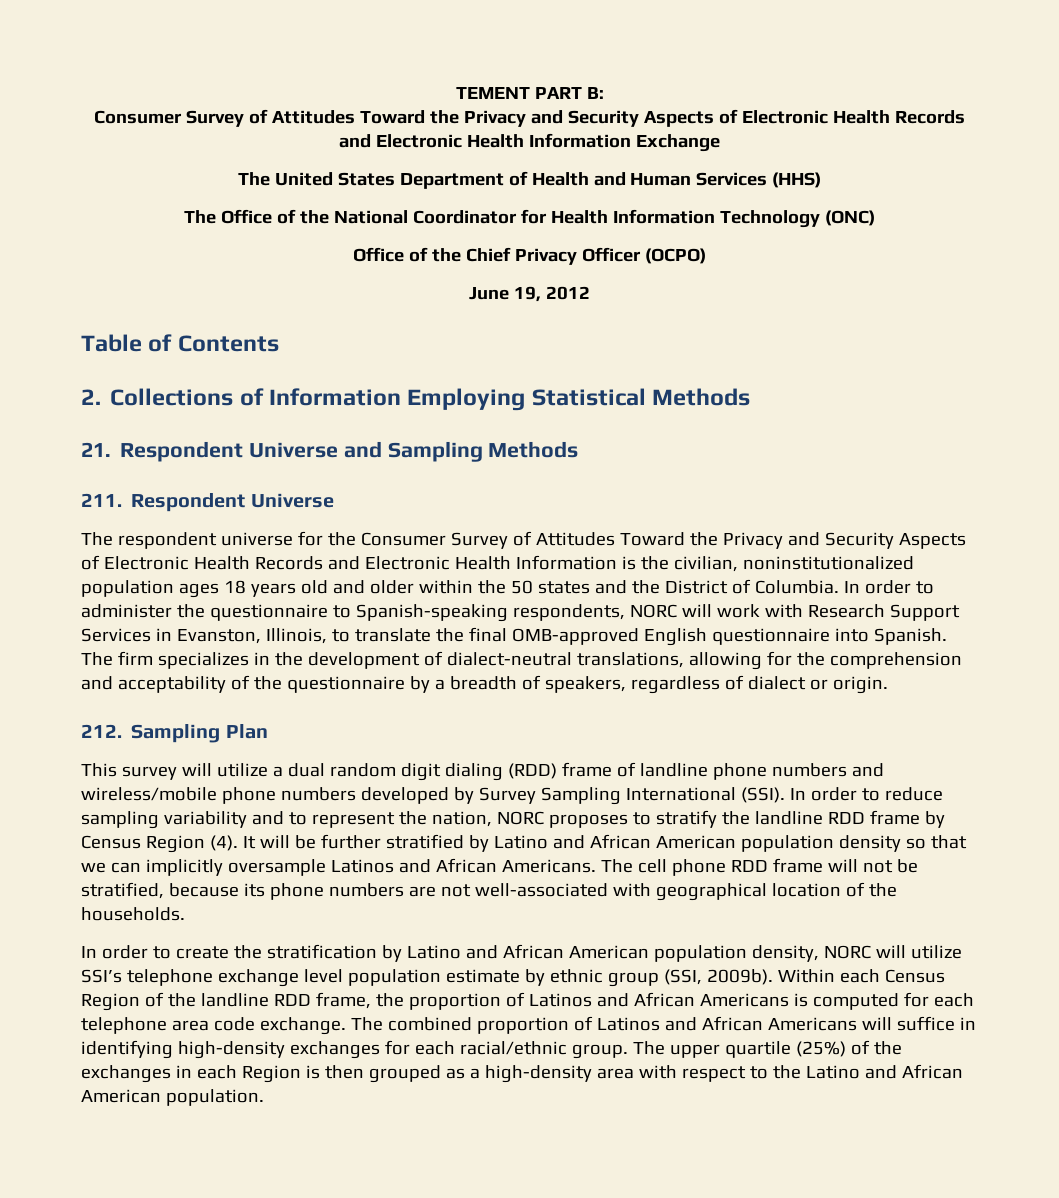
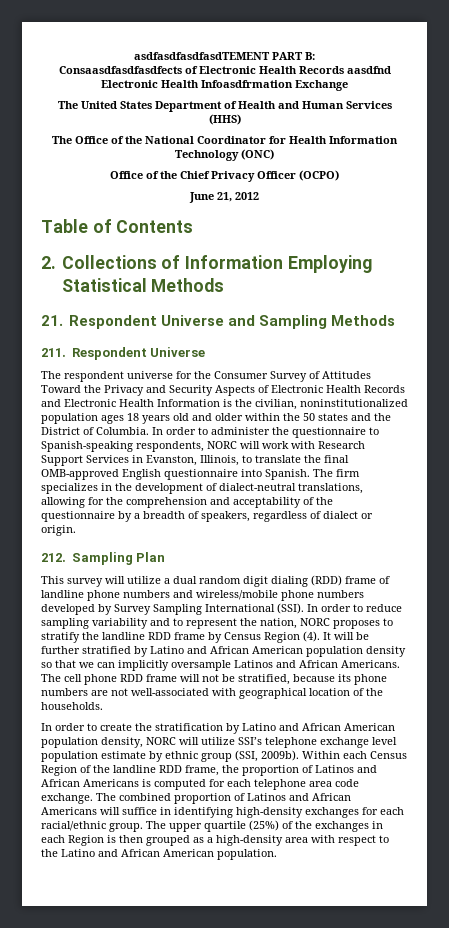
- TEMENT PART B:
+ asdfasdfasdfasdTEMENT PART B:
- Consumer Survey of Attitudes Toward the Privacy and Security Aspects of Electronic Health Records and Electronic Health Information Exchange
+ Consaasdfasdfasdfects of Electronic Health Records aasdfnd Electronic Health Infoasdfrmation Exchange
- June 19, 2012
+ June 21, 2012

